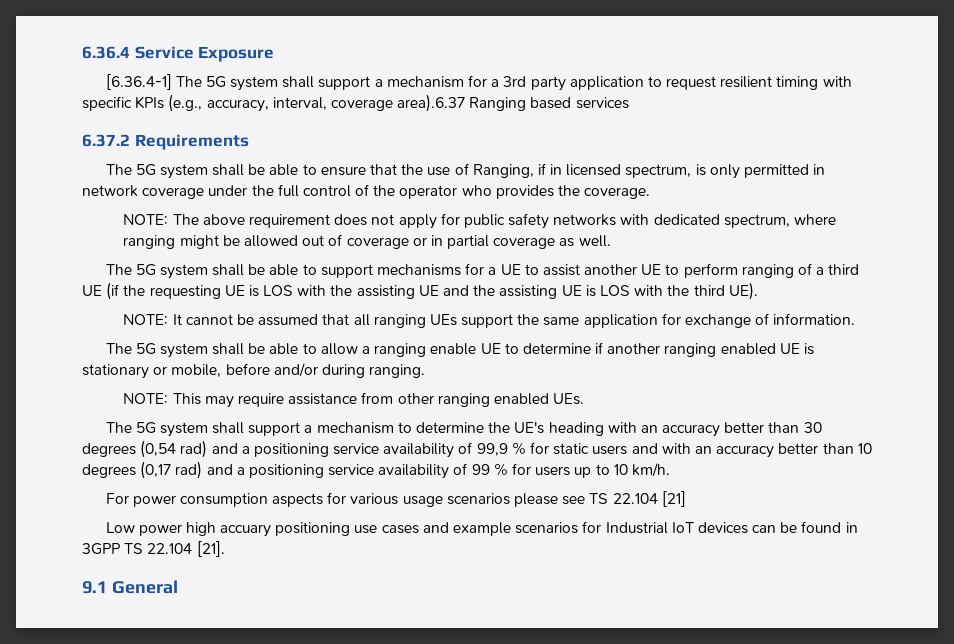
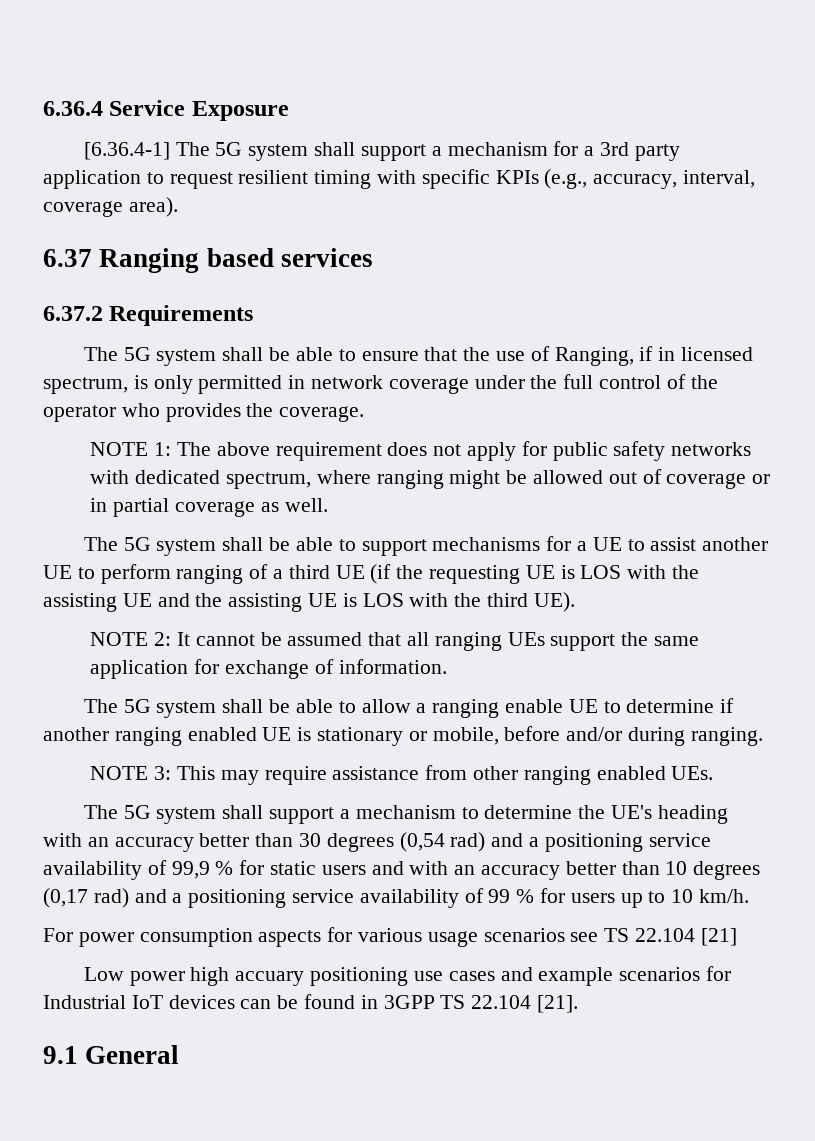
- [6.36.4-1] The 5G system shall support a mechanism for a 3rd party application to request resilient timing with specific KPIs (e.g., accuracy, interval, coverage area).6.37 Ranging based services
+ [6.36.4-1] The 5G system shall support a mechanism for a 3rd party application to request resilient timing with specific KPIs (e.g., accuracy, interval, coverage area).
+ 6.37 Ranging based services
- NOTE: The above requirement does not apply for public safety networks with dedicated spectrum, where ranging might be allowed out of coverage or in partial coverage as well.
+ NOTE 1: The above requirement does not apply for public safety networks with dedicated spectrum, where ranging might be allowed out of coverage or in partial coverage as well.
- NOTE: It cannot be assumed that all ranging UEs support the same application for exchange of information.
+ NOTE 2: It cannot be assumed that all ranging UEs support the same application for exchange of information.
- NOTE: This may require assistance from other ranging enabled UEs.
+ NOTE 3: This may require assistance from other ranging enabled UEs.
- For power consumption aspects for various usage scenarios please see TS 22.104 [21]
+ For power consumption aspects for various usage scenarios see TS 22.104 [21]

